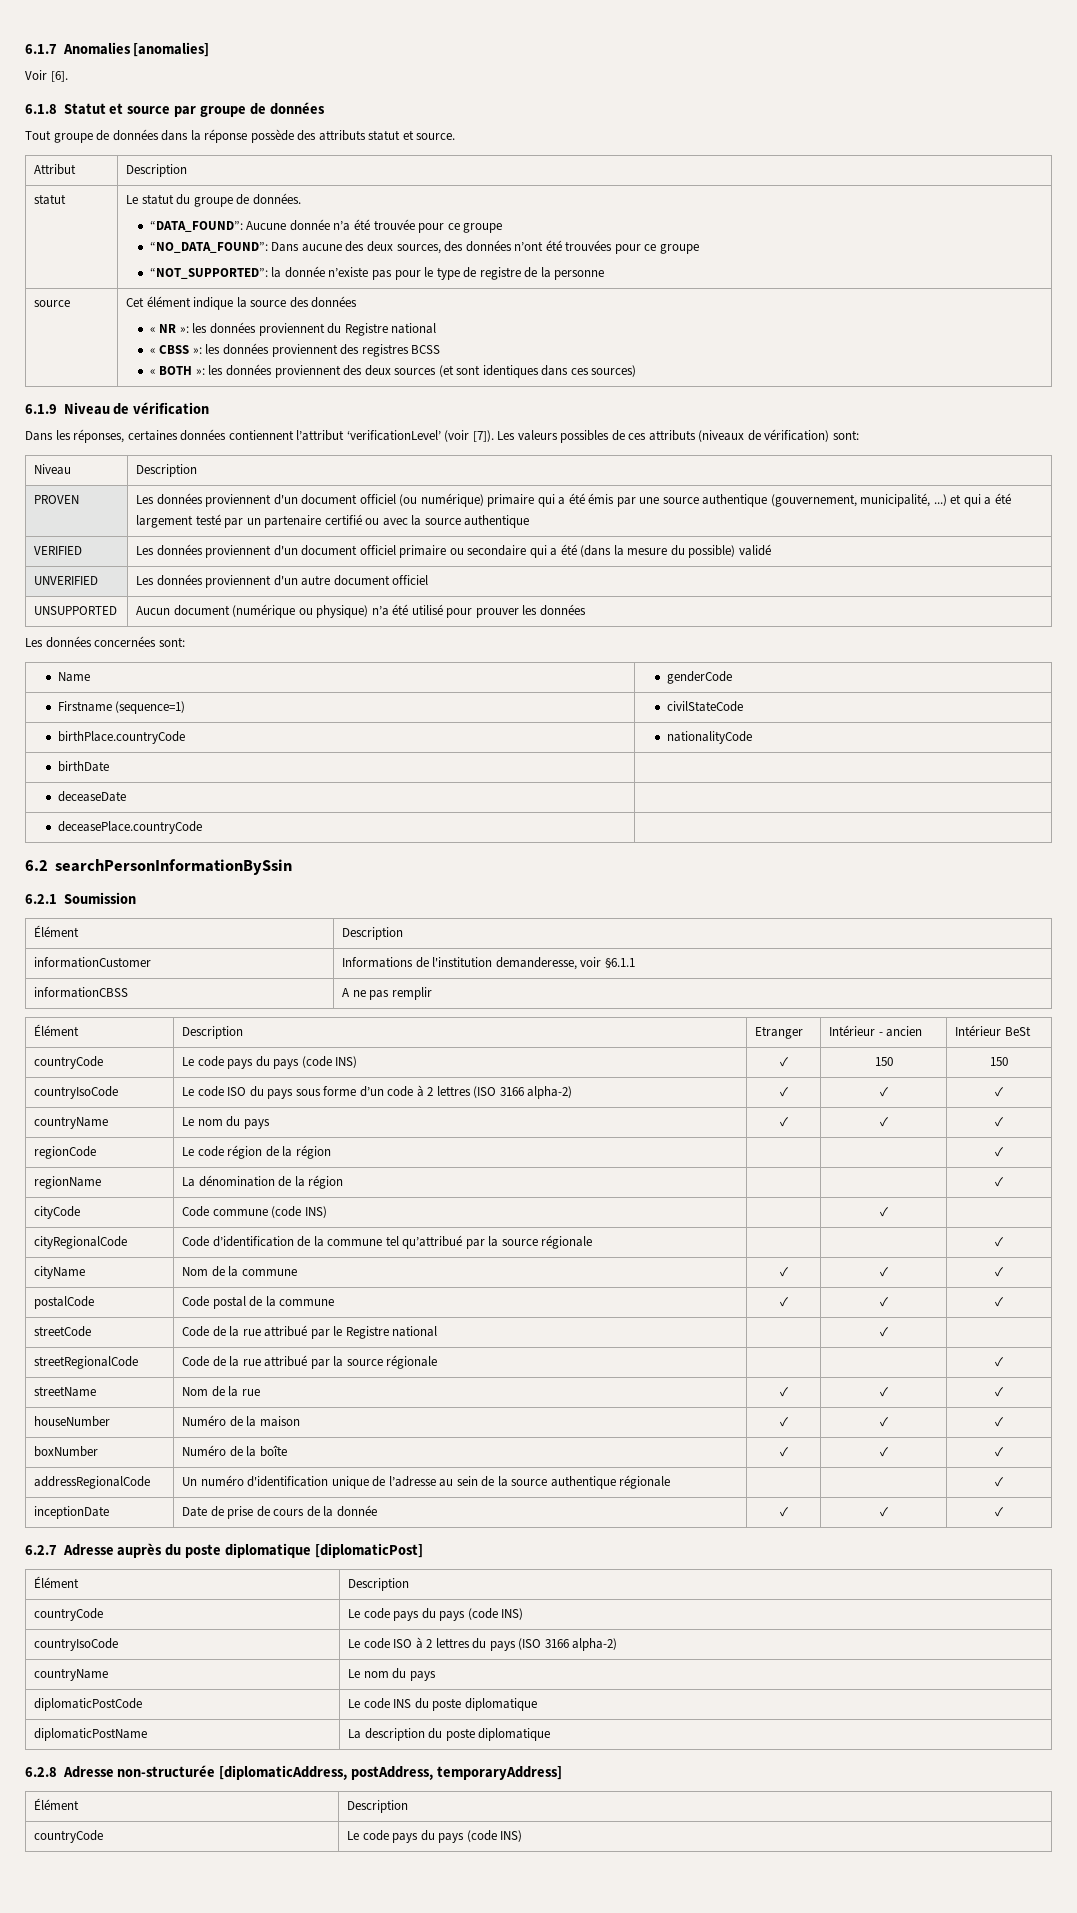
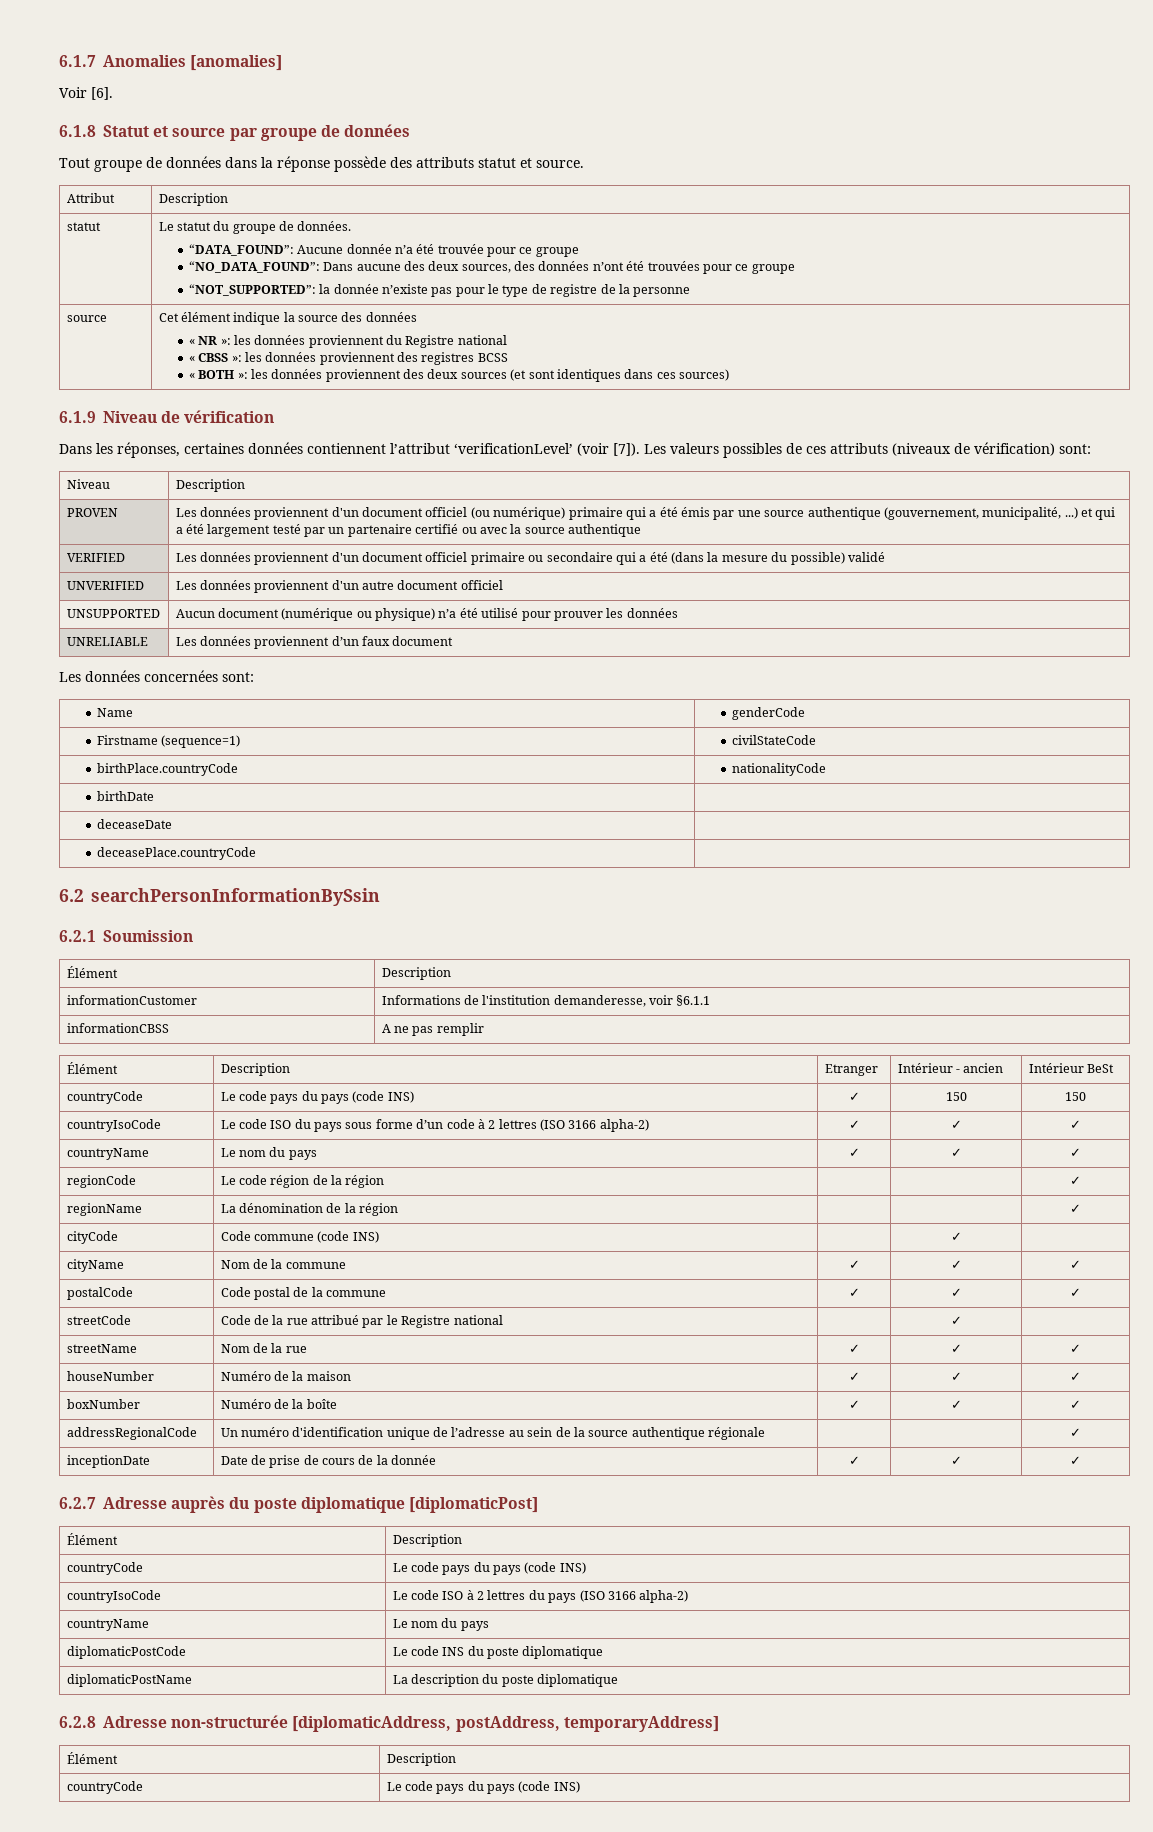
+ UNRELIABLE | Les données proviennent d’un faux document
- cityRegionalCode | Code d’identification de la commune tel qu’attribué par la source régionale | | | ✓
- streetRegionalCode | Code de la rue attribué par la source régionale | | | ✓

